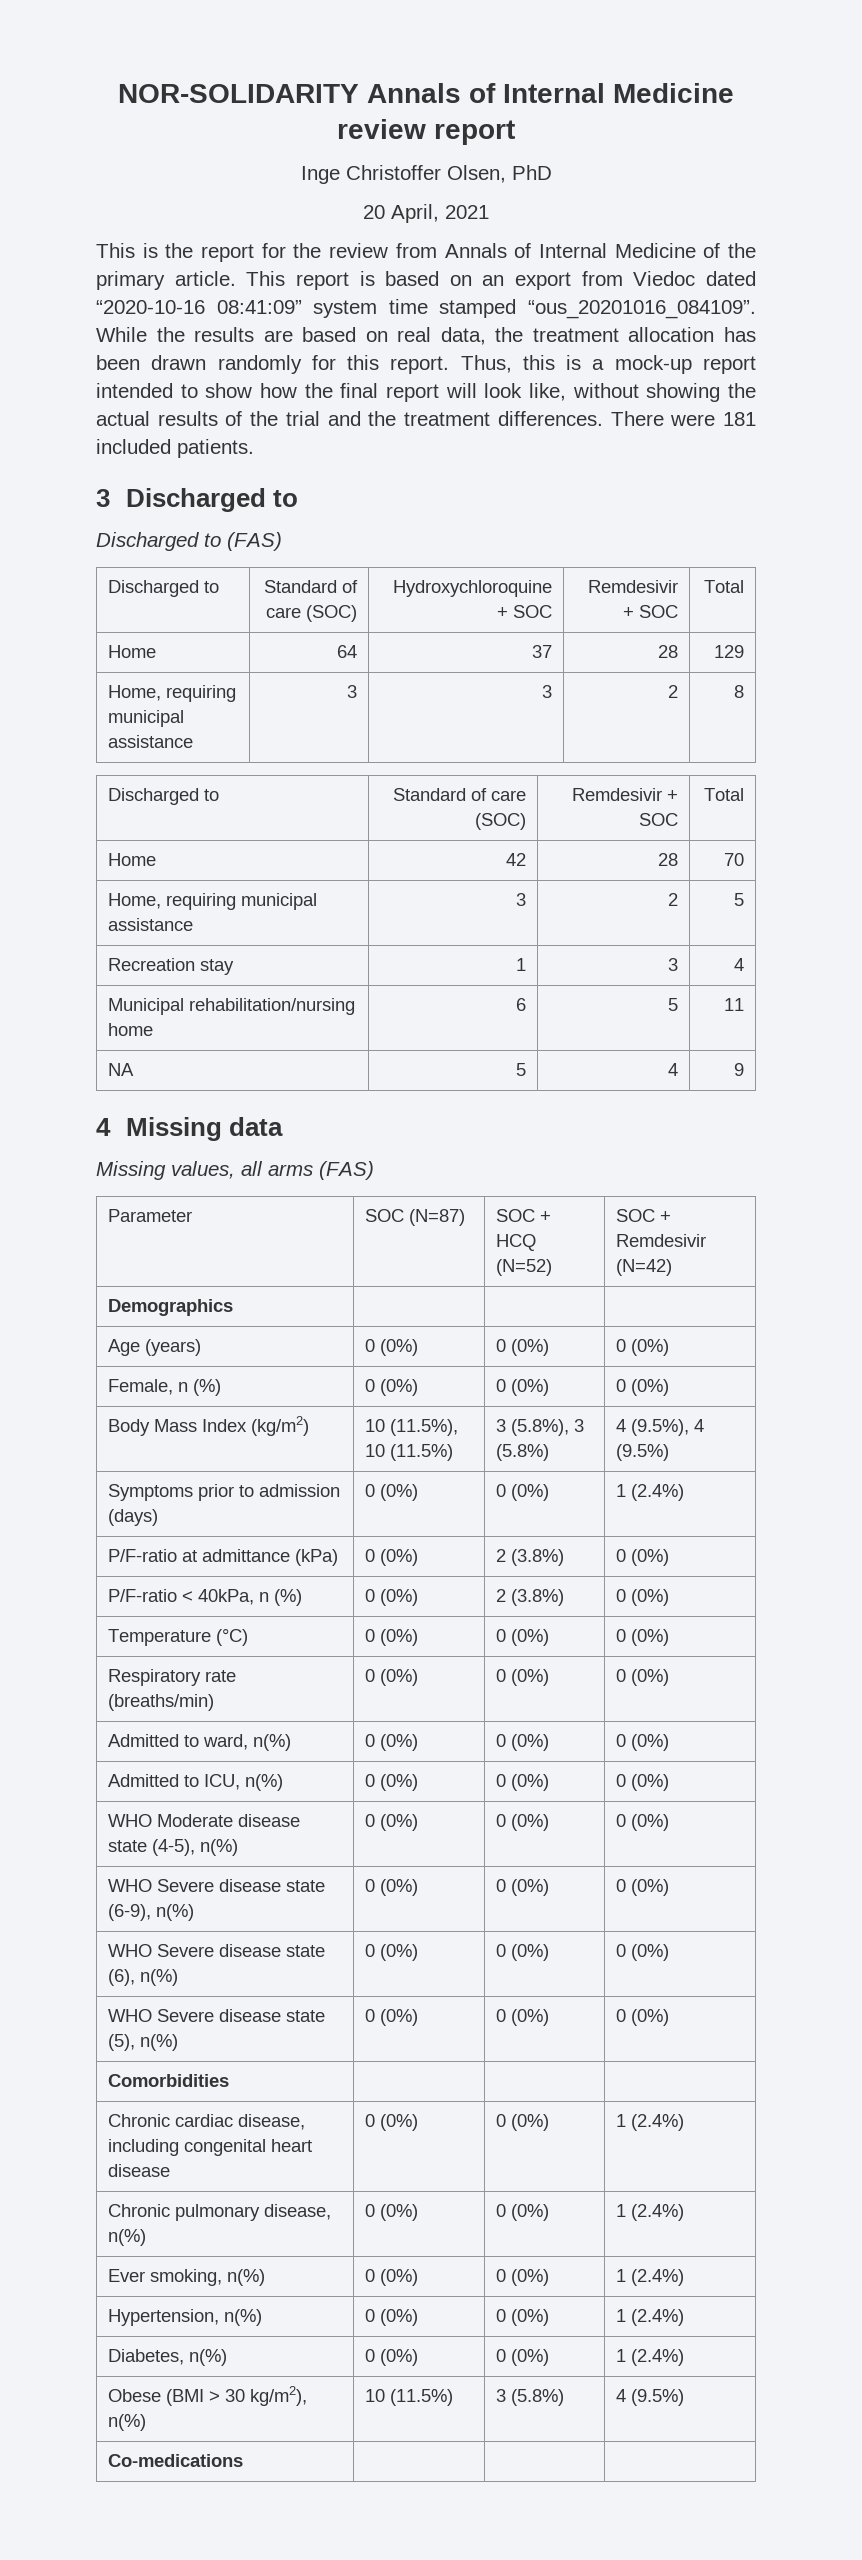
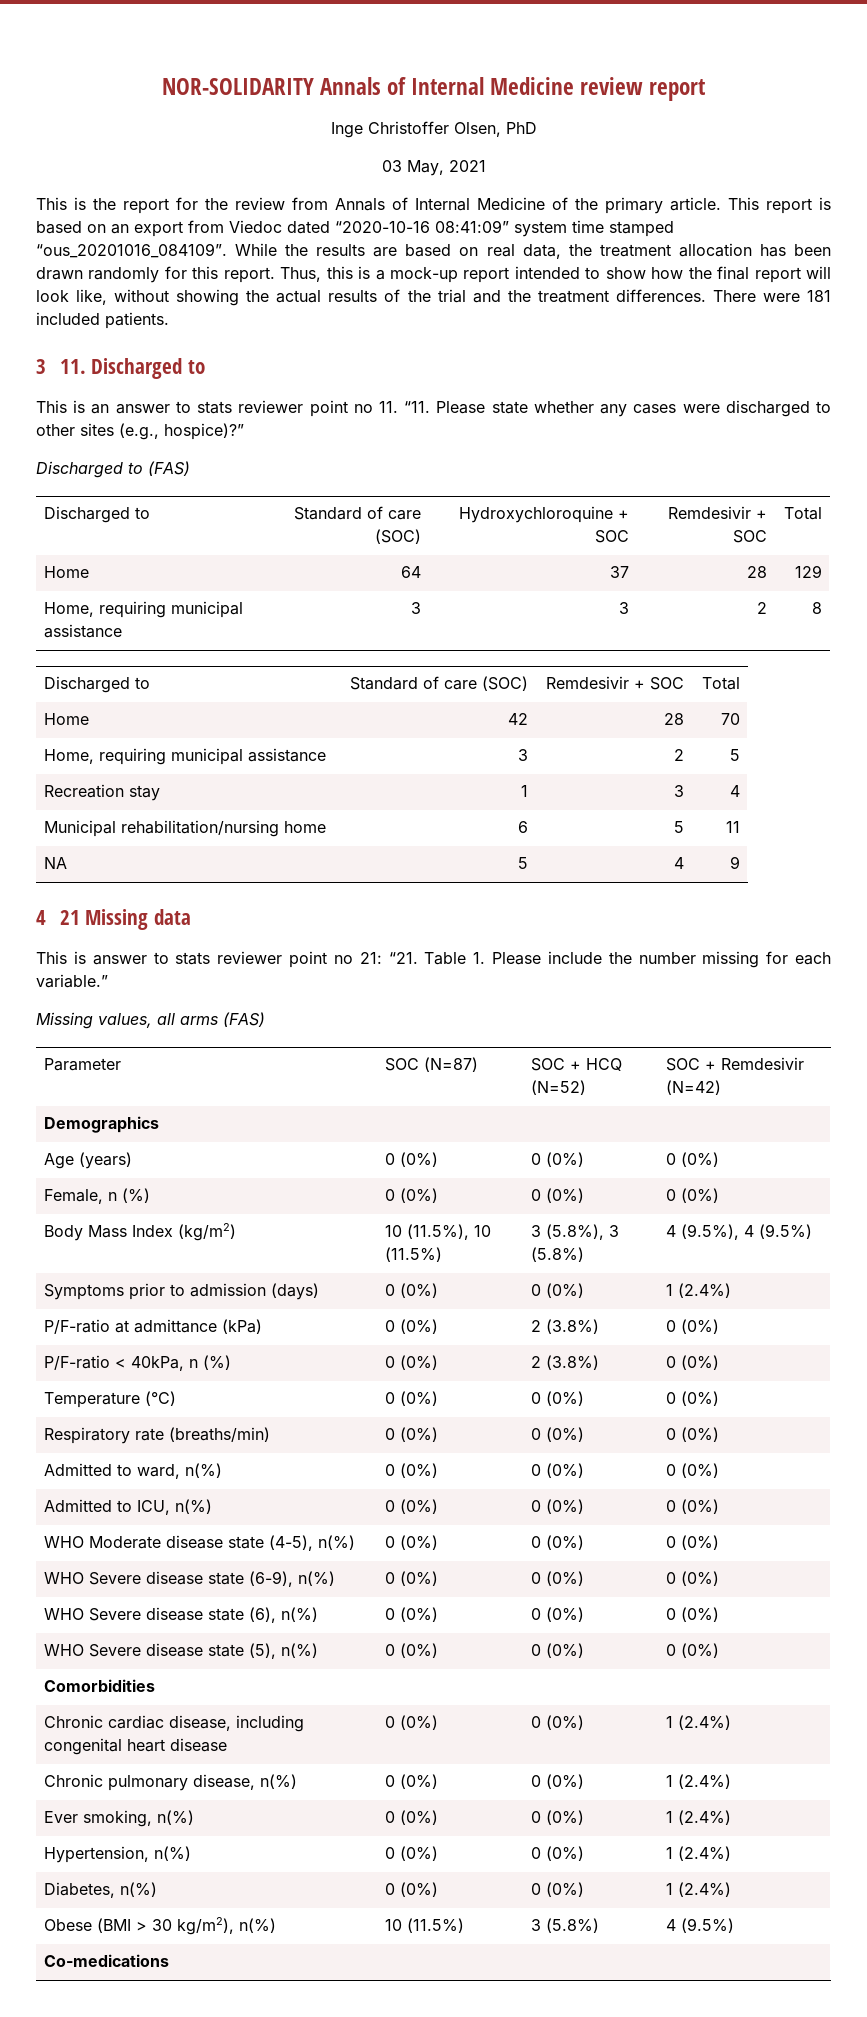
- 20 April, 2021
+ 03 May, 2021
- 3 Discharged to
+ 3 11. Discharged to
+ This is an answer to stats reviewer point no 11. “11. Please state whether any cases were discharged to other sites (e.g., hospice)?”
- 4 Missing data
+ 4 21 Missing data
+ This is answer to stats reviewer point no 21: “21. Table 1. Please include the number missing for each variable.”

